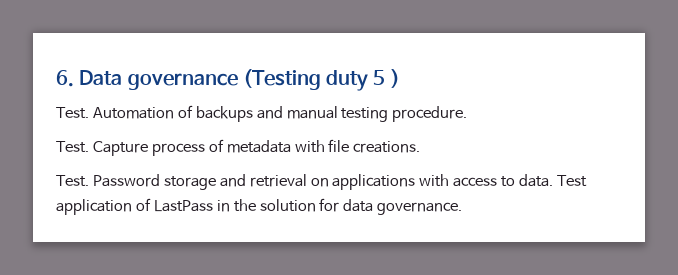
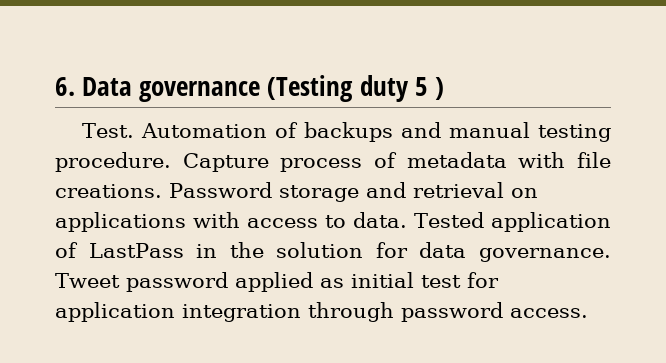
- Automation of backups and manual testing procedure.
- Test. Capture process of metadata with file creations.
- Test.
+ Automation of backups and manual testing procedure. Capture process of metadata with file creations.
- Test application of LastPass in the solution for data governance.
+ Tested application of LastPass in the solution for data governance.
+ Tweet password applied as initial test for application integration through password access.

